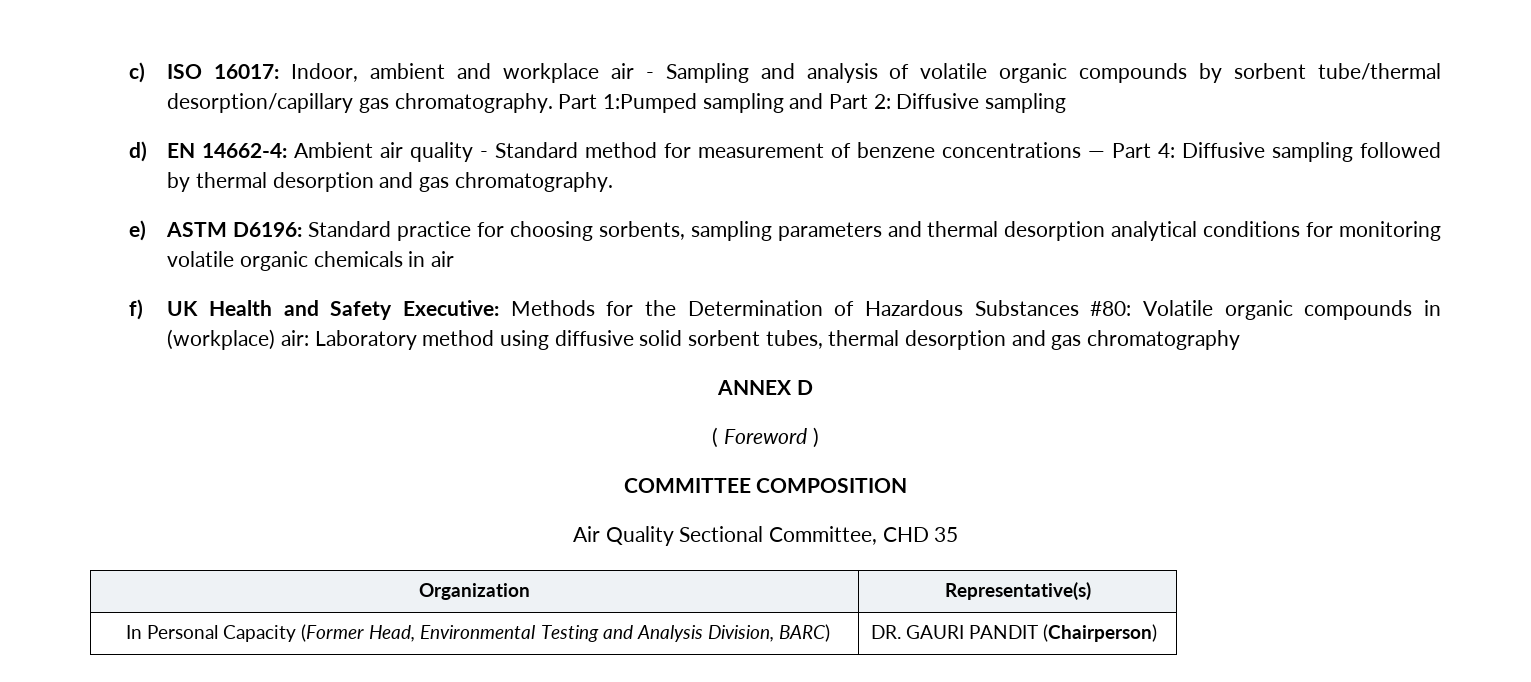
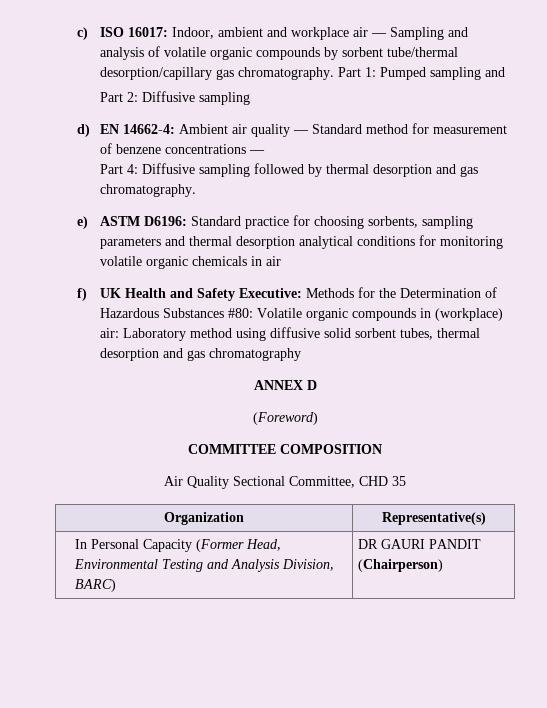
- c) ISO 16017: Indoor, ambient and workplace air - Sampling and analysis of volatile organic compounds by sorbent tube/thermal desorption/capillary gas chromatography.
+ c) ISO 16017: Indoor, ambient and workplace air — Sampling and analysis of volatile organic compounds by sorbent tube/thermal desorption/capillary gas chromatography.
- Part 1:Pumped sampling and Part 2: Diffusive sampling
+ Part 1: Pumped sampling and
+ Part 2: Diffusive sampling
- d) EN 14662-4: Ambient air quality - Standard method for measurement of benzene concentrations — Part 4: Diffusive sampling followed by thermal desorption and gas chromatography.
+ d) EN 14662-4: Ambient air quality — Standard method for measurement of benzene concentrations —
+ Part 4: Diffusive sampling followed by thermal desorption and gas chromatography.
- ( Foreword )
+ (Foreword)
- In Personal Capacity (Former Head, Environmental Testing and Analysis Division, BARC) | DR. GAURI PANDIT (Chairperson)
+ In Personal Capacity (Former Head, Environmental Testing and Analysis Division, BARC) | DR GAURI PANDIT (Chairperson)

